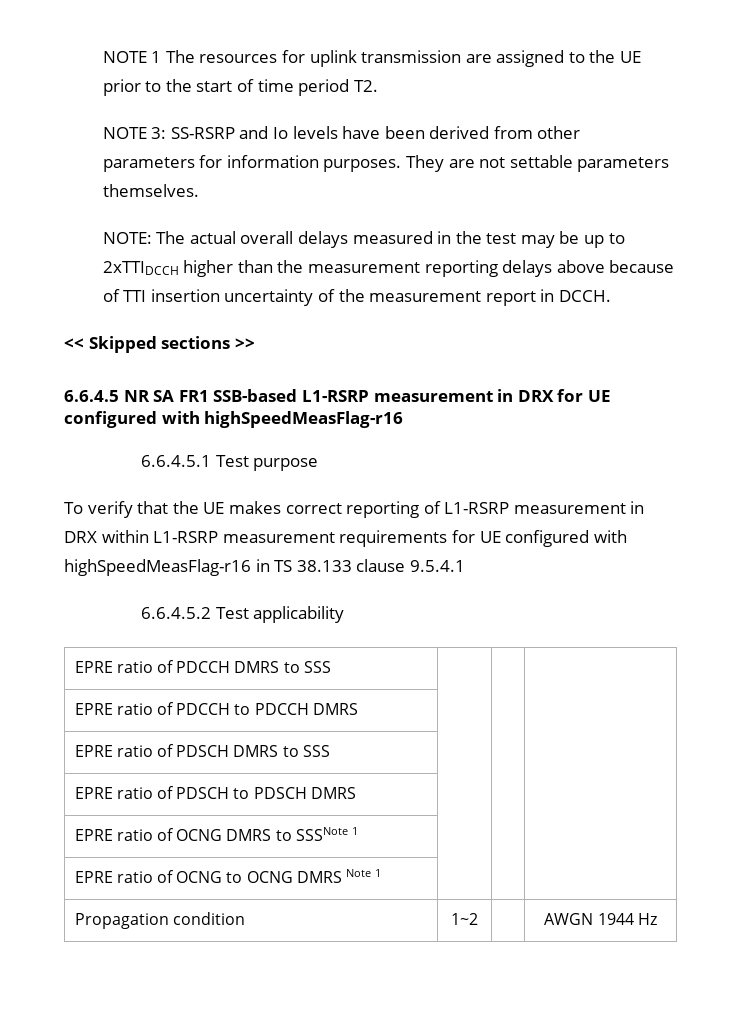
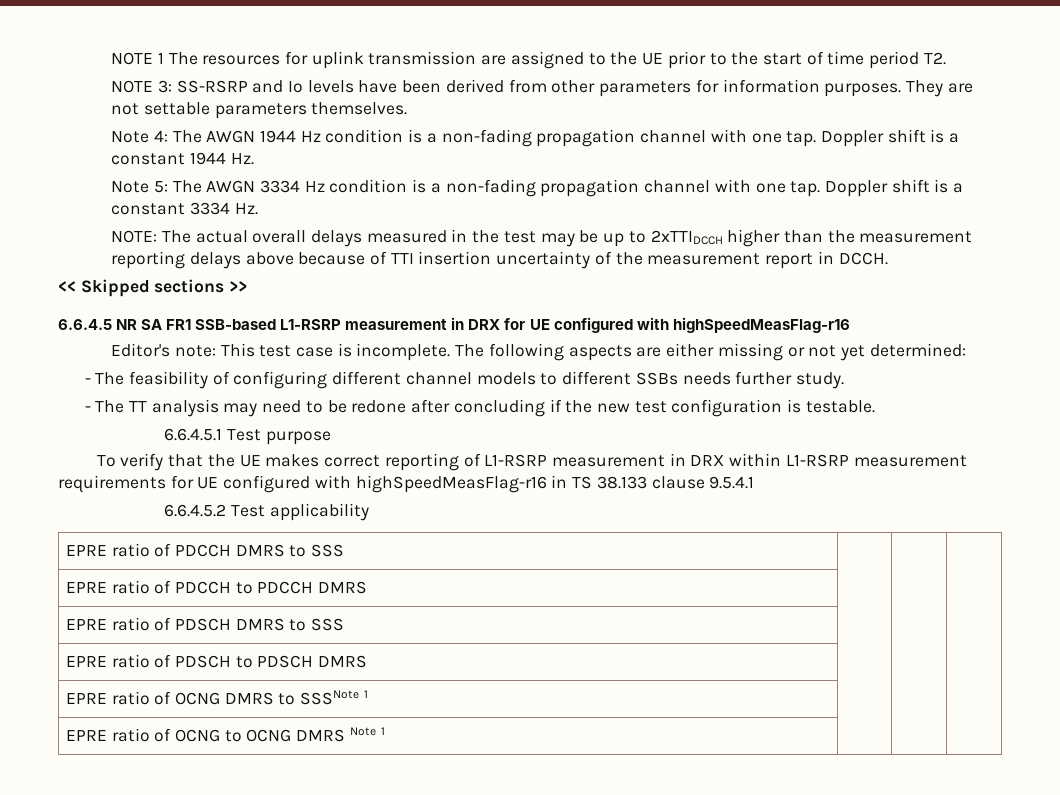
+ Note 4: The AWGN 1944 Hz condition is a non-fading propagation channel with one tap. Doppler shift is a constant 1944 Hz.
+ Note 5: The AWGN 3334 Hz condition is a non-fading propagation channel with one tap. Doppler shift is a constant 3334 Hz.
+ Editor's note: This test case is incomplete. The following aspects are either missing or not yet determined:
+ - The feasibility of configuring different channel models to different SSBs needs further study.
+ - The TT analysis may need to be redone after concluding if the new test configuration is testable.
- Propagation condition | 1~2 | | AWGN 1944 Hz

